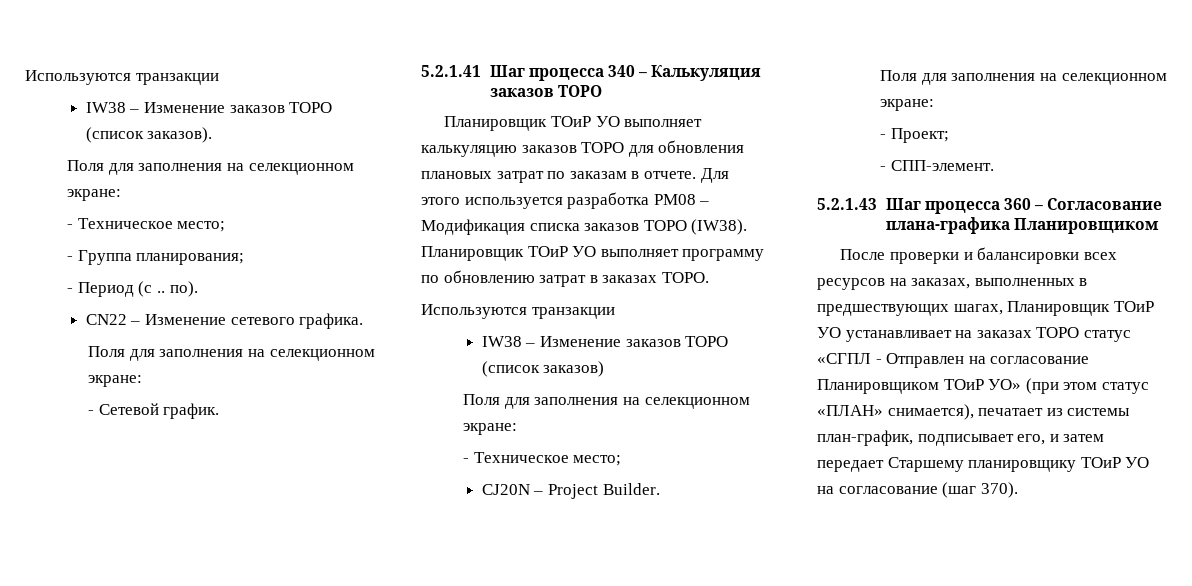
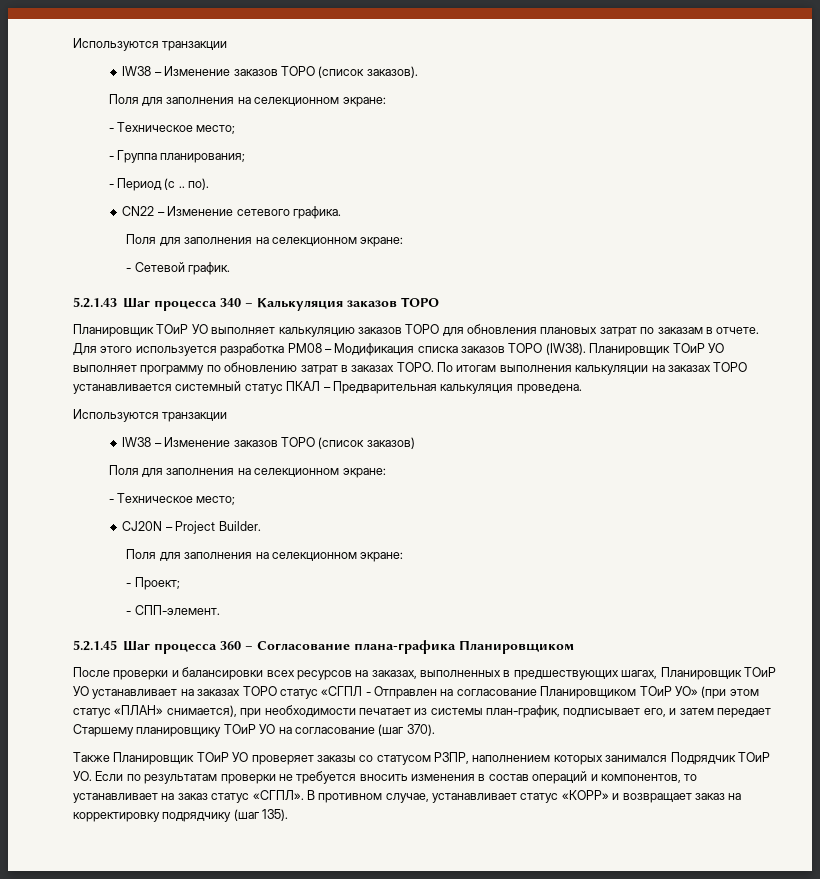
- 5.2.1.41 Шаг процесса 340 – Калькуляция заказов ТОРО
+ 5.2.1.43 Шаг процесса 340 – Калькуляция заказов ТОРО
+ По итогам выполнения калькуляции на заказах ТОРО устанавливается системный статус ПКАЛ – Предварительная калькуляция проведена.
- 5.2.1.43 Шаг процесса 360 – Согласование плана-графика Планировщиком
+ 5.2.1.45 Шаг процесса 360 – Согласование плана-графика Планировщиком
- После проверки и балансировки всех ресурсов на заказах, выполненных в предшествующих шагах, Планировщик ТОиР УО устанавливает на заказах ТОРО статус «СГПЛ - Отправлен на согласование Планировщиком ТОиР УО» (при этом статус «ПЛАН» снимается), печатает из системы план-график, подписывает его, и затем передает Старшему планировщику ТОиР УО на согласование (шаг 370).
+ После проверки и балансировки всех ресурсов на заказах, выполненных в предшествующих шагах, Планировщик ТОиР УО устанавливает на заказах ТОРО статус «СГПЛ - Отправлен на согласование Планировщиком ТОиР УО» (при этом статус «ПЛАН» снимается), при необходимости печатает из системы план-график, подписывает его, и затем передает Старшему планировщику ТОиР УО на согласование (шаг 370).
+ Также Планировщик ТОиР УО проверяет заказы со статусом РЗПР, наполнением которых занимался Подрядчик ТОиР УО. Если по результатам проверки не требуется вносить изменения в состав операций и компонентов, то устанавливает на заказ статус «СГПЛ». В противном случае, устанавливает статус «КОРР» и возвращает заказ на корректировку подрядчику (шаг 135).

